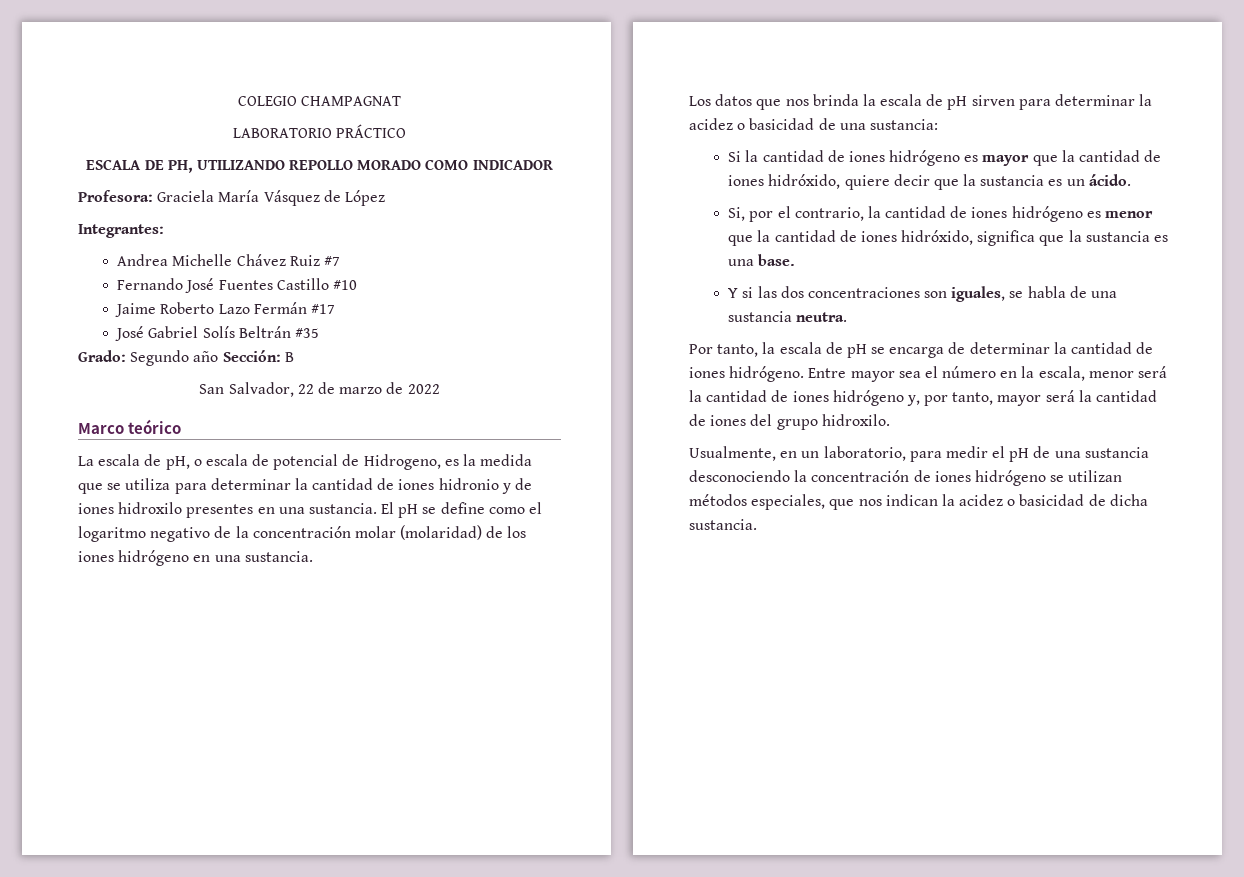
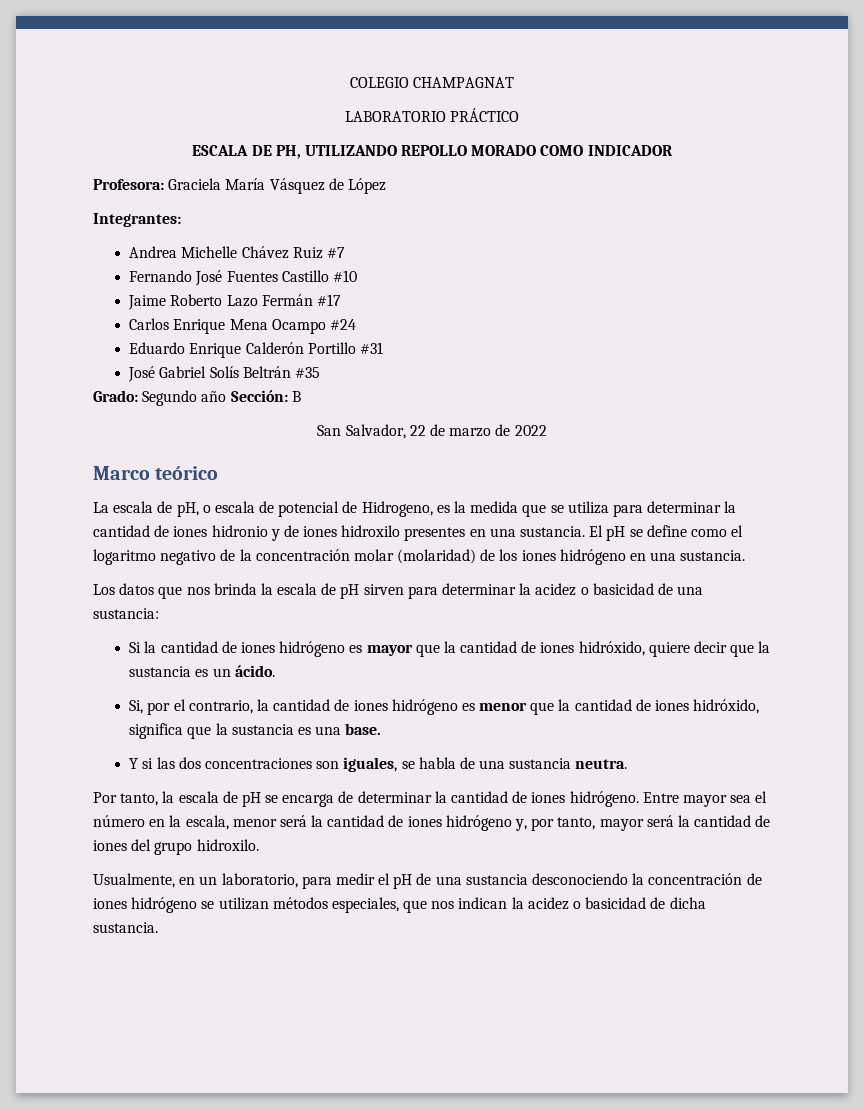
+ Carlos Enrique Mena Ocampo #24
+ Eduardo Enrique Calderón Portillo #31

